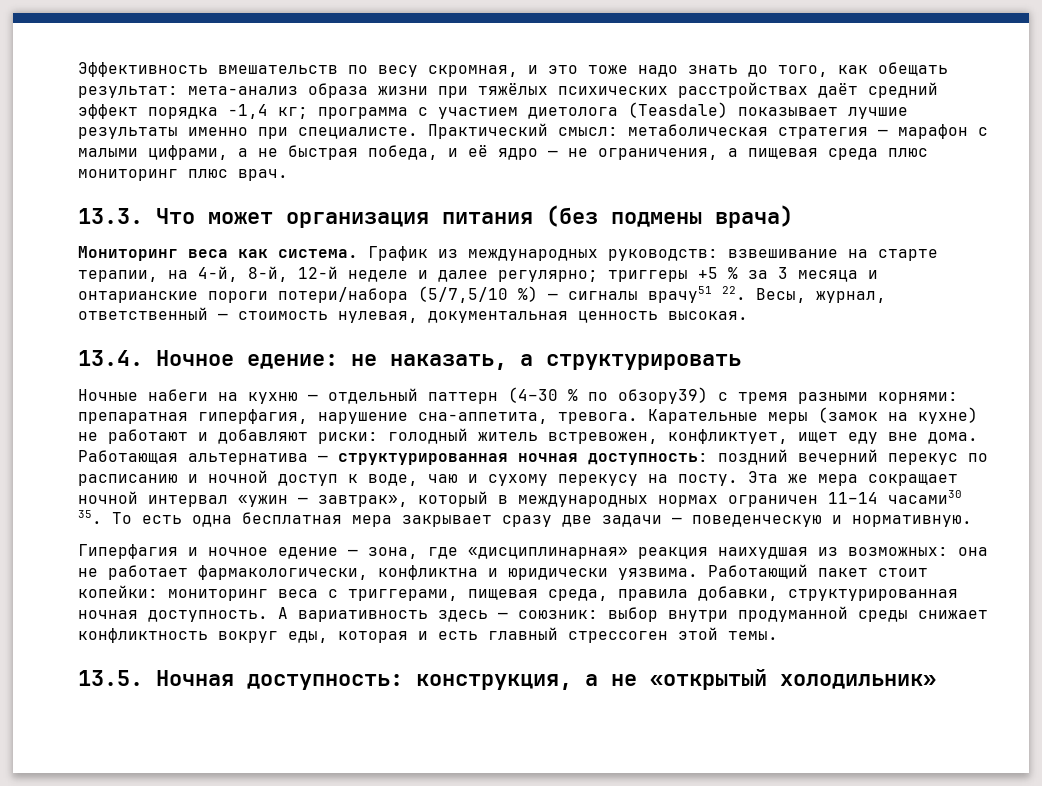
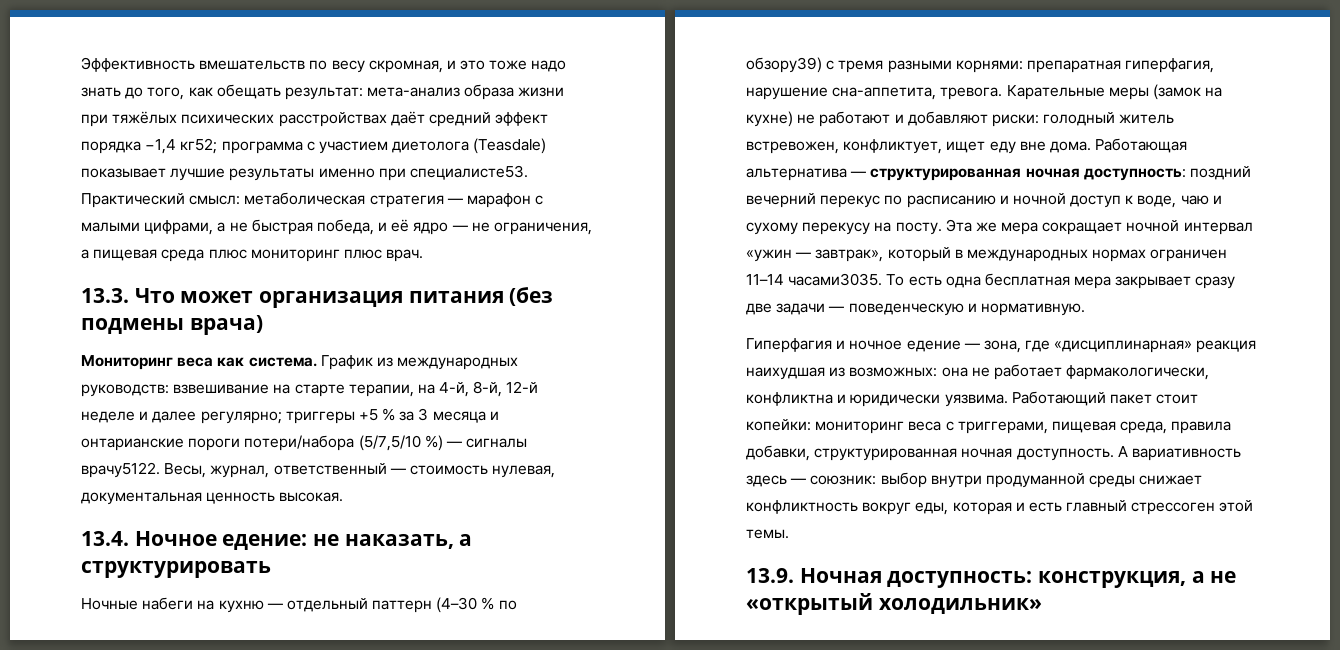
- Эффективность вмешательств по весу скромная, и это тоже надо знать до того, как обещать результат: мета-анализ образа жизни при тяжёлых психических расстройствах даёт средний эффект порядка −1,4 кг; программа с участием диетолога (Teasdale) показывает лучшие результаты именно при специалисте.
+ Эффективность вмешательств по весу скромная, и это тоже надо знать до того, как обещать результат: мета-анализ образа жизни при тяжёлых психических расстройствах даёт средний эффект порядка −1,4 кг52; программа с участием диетолога (Teasdale) показывает лучшие результаты именно при специалисте53.
- График из международных руководств: взвешивание на старте терапии, на 4-й, 8-й, 12-й неделе и далее регулярно; триггеры +5 % за 3 месяца и онтарианские пороги потери/набора (5/7,5/10 %) — сигналы врачу51 22. Весы, журнал, ответственный — стоимость нулевая, документальная ценность высокая.
+ График из международных руководств: взвешивание на старте терапии, на 4-й, 8-й, 12-й неделе и далее регулярно; триггеры +5 % за 3 месяца и онтарианские пороги потери/набора (5/7,5/10 %) — сигналы врачу5122. Весы, журнал, ответственный — стоимость нулевая, документальная ценность высокая.
- Эта же мера сокращает ночной интервал «ужин — завтрак», который в международных нормах ограничен 11–14 часами30 35. То есть одна бесплатная мера закрывает сразу две задачи — поведенческую и нормативную.
+ Эта же мера сокращает ночной интервал «ужин — завтрак», который в международных нормах ограничен 11–14 часами3035. То есть одна бесплатная мера закрывает сразу две задачи — поведенческую и нормативную.
- 13.5. Ночная доступность: конструкция, а не «открытый холодильник»
+ 13.9. Ночная доступность: конструкция, а не «открытый холодильник»

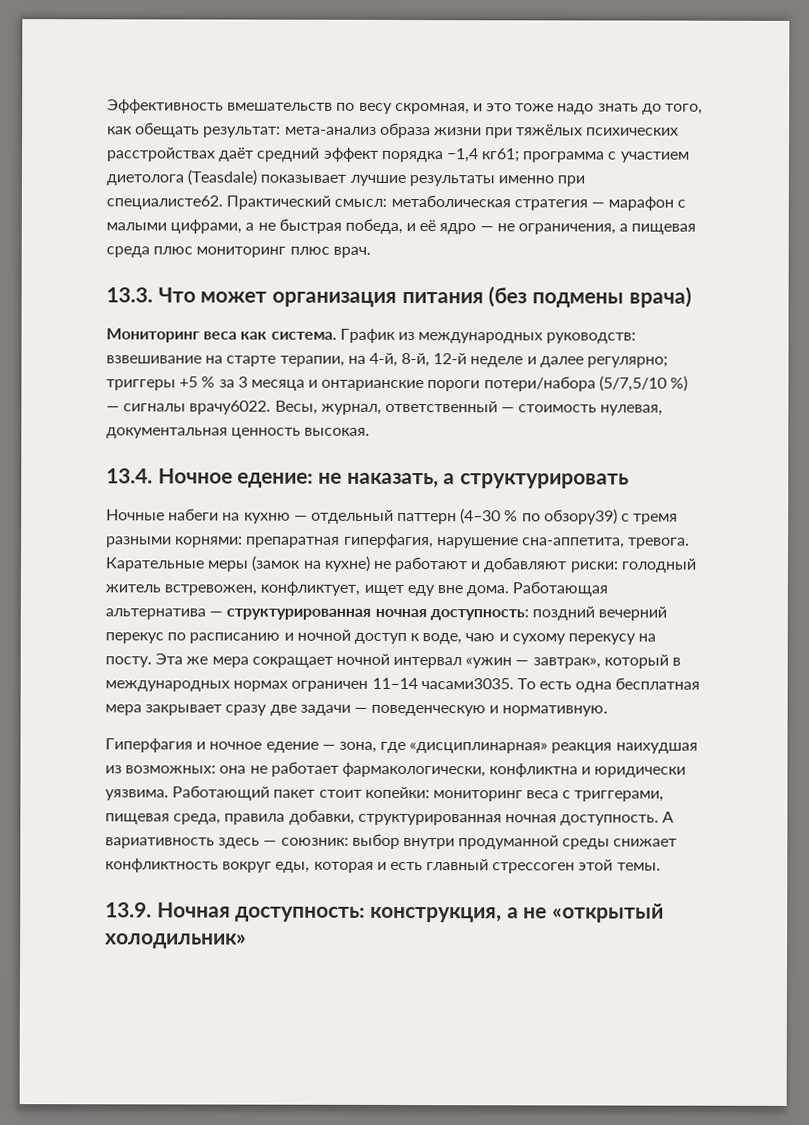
- Эффективность вмешательств по весу скромная, и это тоже надо знать до того, как обещать результат: мета-анализ образа жизни при тяжёлых психических расстройствах даёт средний эффект порядка −1,4 кг52; программа с участием диетолога (Teasdale) показывает лучшие результаты именно при специалисте53.
+ Эффективность вмешательств по весу скромная, и это тоже надо знать до того, как обещать результат: мета-анализ образа жизни при тяжёлых психических расстройствах даёт средний эффект порядка −1,4 кг61; программа с участием диетолога (Teasdale) показывает лучшие результаты именно при специалисте62.
- График из международных руководств: взвешивание на старте терапии, на 4-й, 8-й, 12-й неделе и далее регулярно; триггеры +5 % за 3 месяца и онтарианские пороги потери/набора (5/7,5/10 %) — сигналы врачу5122.
+ График из международных руководств: взвешивание на старте терапии, на 4-й, 8-й, 12-й неделе и далее регулярно; триггеры +5 % за 3 месяца и онтарианские пороги потери/набора (5/7,5/10 %) — сигналы врачу6022.

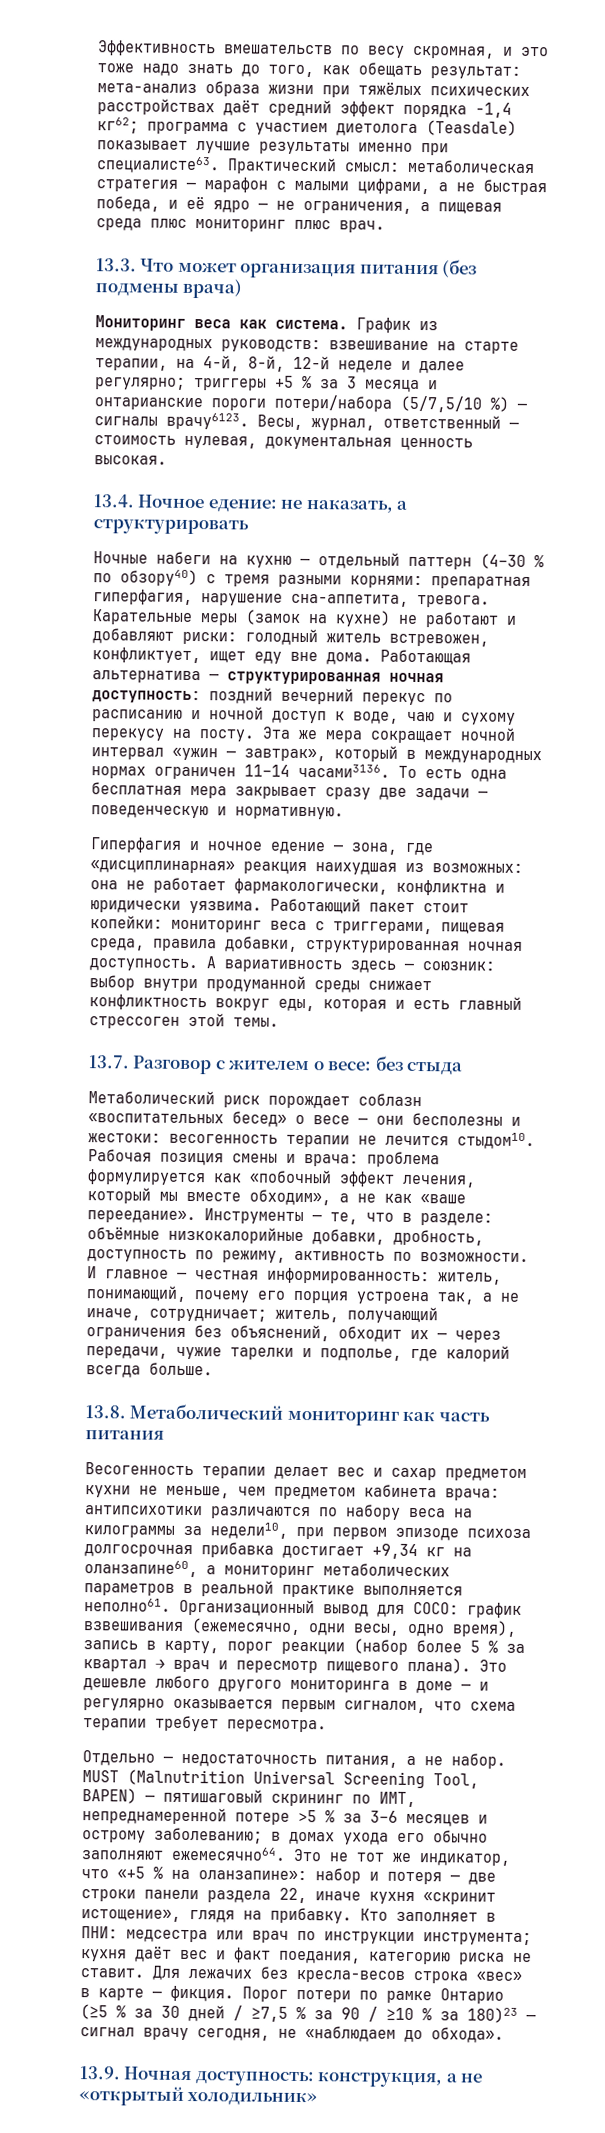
- Эффективность вмешательств по весу скромная, и это тоже надо знать до того, как обещать результат: мета-анализ образа жизни при тяжёлых психических расстройствах даёт средний эффект порядка −1,4 кг61; программа с участием диетолога (Teasdale) показывает лучшие результаты именно при специалисте62.
+ Эффективность вмешательств по весу скромная, и это тоже надо знать до того, как обещать результат: мета-анализ образа жизни при тяжёлых психических расстройствах даёт средний эффект порядка −1,4 кг62; программа с участием диетолога (Teasdale) показывает лучшие результаты именно при специалисте63.
- График из международных руководств: взвешивание на старте терапии, на 4-й, 8-й, 12-й неделе и далее регулярно; триггеры +5 % за 3 месяца и онтарианские пороги потери/набора (5/7,5/10 %) — сигналы врачу6022.
+ График из международных руководств: взвешивание на старте терапии, на 4-й, 8-й, 12-й неделе и далее регулярно; триггеры +5 % за 3 месяца и онтарианские пороги потери/набора (5/7,5/10 %) — сигналы врачу6123.
- Ночные набеги на кухню — отдельный паттерн (4–30 % по обзору39) с тремя разными корнями: препаратная гиперфагия, нарушение сна-аппетита, тревога.
+ Ночные набеги на кухню — отдельный паттерн (4–30 % по обзору40) с тремя разными корнями: препаратная гиперфагия, нарушение сна-аппетита, тревога.
- Эта же мера сокращает ночной интервал «ужин — завтрак», который в международных нормах ограничен 11–14 часами3035.
+ Эта же мера сокращает ночной интервал «ужин — завтрак», который в международных нормах ограничен 11–14 часами3136.
+ 13.7. Разговор с жителем о весе: без стыда
+ Метаболический риск порождает соблазн «воспитательных бесед» о весе — они бесполезны и жестоки: весогенность терапии не лечится стыдом10. Рабочая позиция смены и врача: проблема формулируется как «побочный эффект лечения, который мы вместе обходим», а не как «ваше переедание». Инструменты — те, что в разделе: объёмные низкокалорийные добавки, дробность, доступность по режиму, активность по возможности. И главное — честная информированность: житель, понимающий, почему его порция устроена так, а не иначе, сотрудничает; житель, получающий ограничения без объяснений, обходит их — через передачи, чужие тарелки и подполье, где калорий всегда больше.
+ 13.8. Метаболический мониторинг как часть питания
+ Весогенность терапии делает вес и сахар предметом кухни не меньше, чем предметом кабинета врача: антипсихотики различаются по набору веса на килограммы за недели10, при первом эпизоде психоза долгосрочная прибавка достигает +9,34 кг на оланзапине60, а мониторинг метаболических параметров в реальной практике выполняется неполно61. Организационный вывод для СОСО: график взвешивания (ежемесячно, одни весы, одно время), запись в карту, порог реакции (набор более 5 % за квартал → врач и пересмотр пищевого плана). Это дешевле любого другого мониторинга в доме — и регулярно оказывается первым сигналом, что схема терапии требует пересмотра.
+ Отдельно — недостаточность питания, а не набор. MUST (Malnutrition Universal Screening Tool, BAPEN) — пятишаговый скрининг по ИМТ, непреднамеренной потере >5 % за 3–6 месяцев и острому заболеванию; в домах ухода его обычно заполняют ежемесячно64. Это не тот же индикатор, что «+5 % на оланзапине»: набор и потеря — две строки панели раздела 22, иначе кухня «скринит истощение», глядя на прибавку. Кто заполняет в ПНИ: медсестра или врач по инструкции инструмента; кухня даёт вес и факт поедания, категорию риска не ставит. Для лежачих без кресла-весов строка «вес» в карте — фикция. Порог потери по рамке Онтарио (≥5 % за 30 дней / ≥7,5 % за 90 / ≥10 % за 180)23 — сигнал врачу сегодня, не «наблюдаем до обхода».

